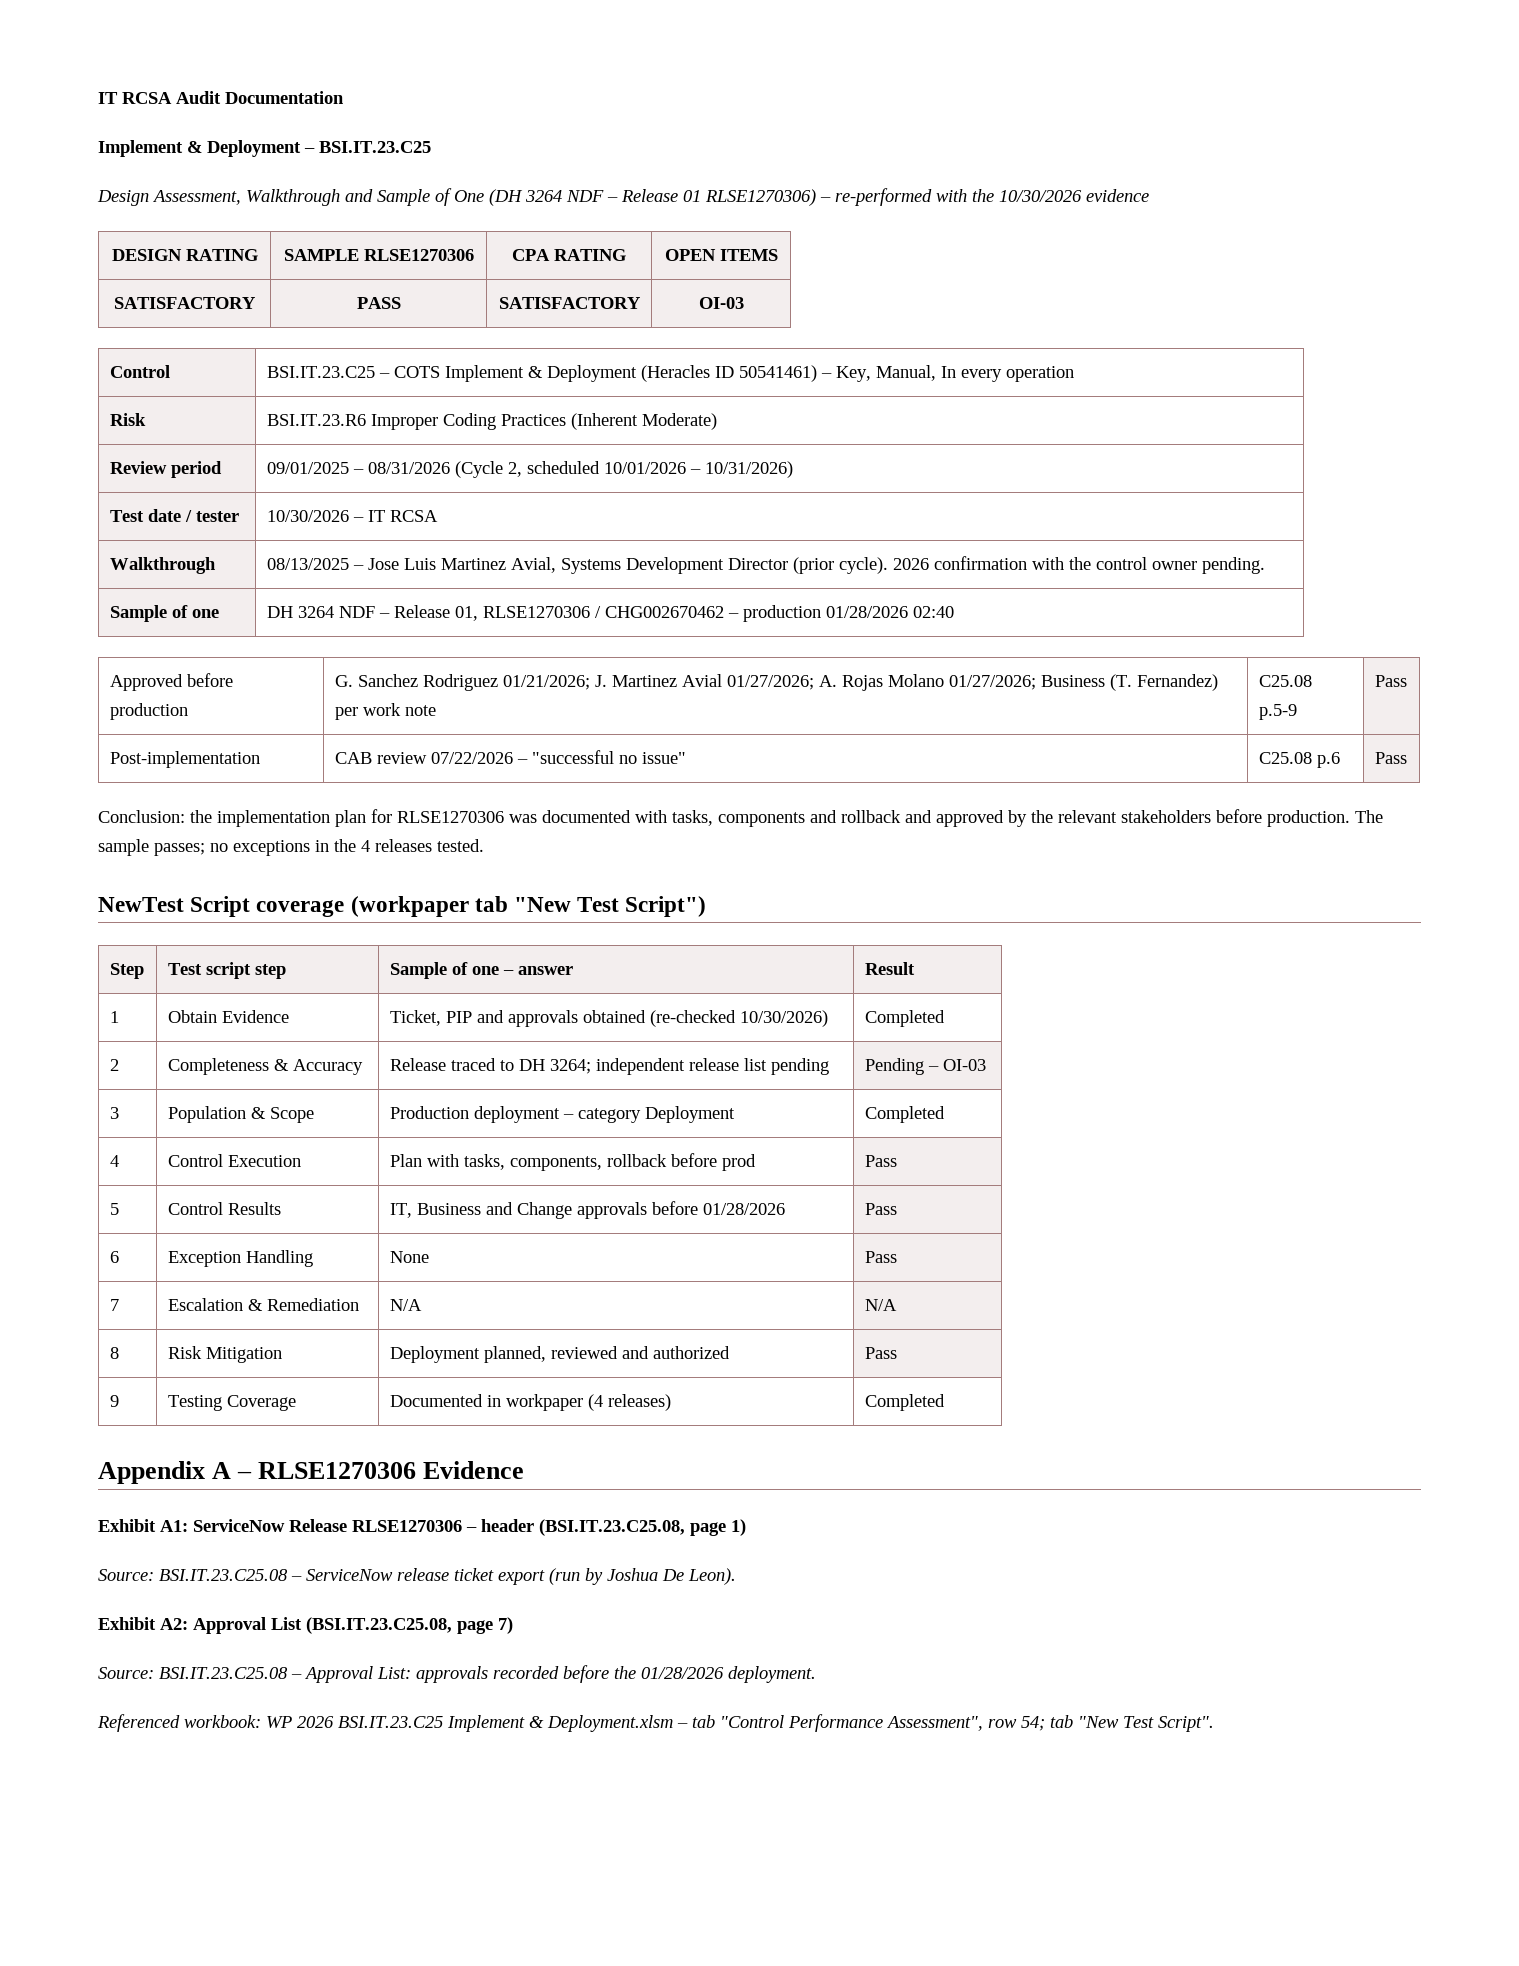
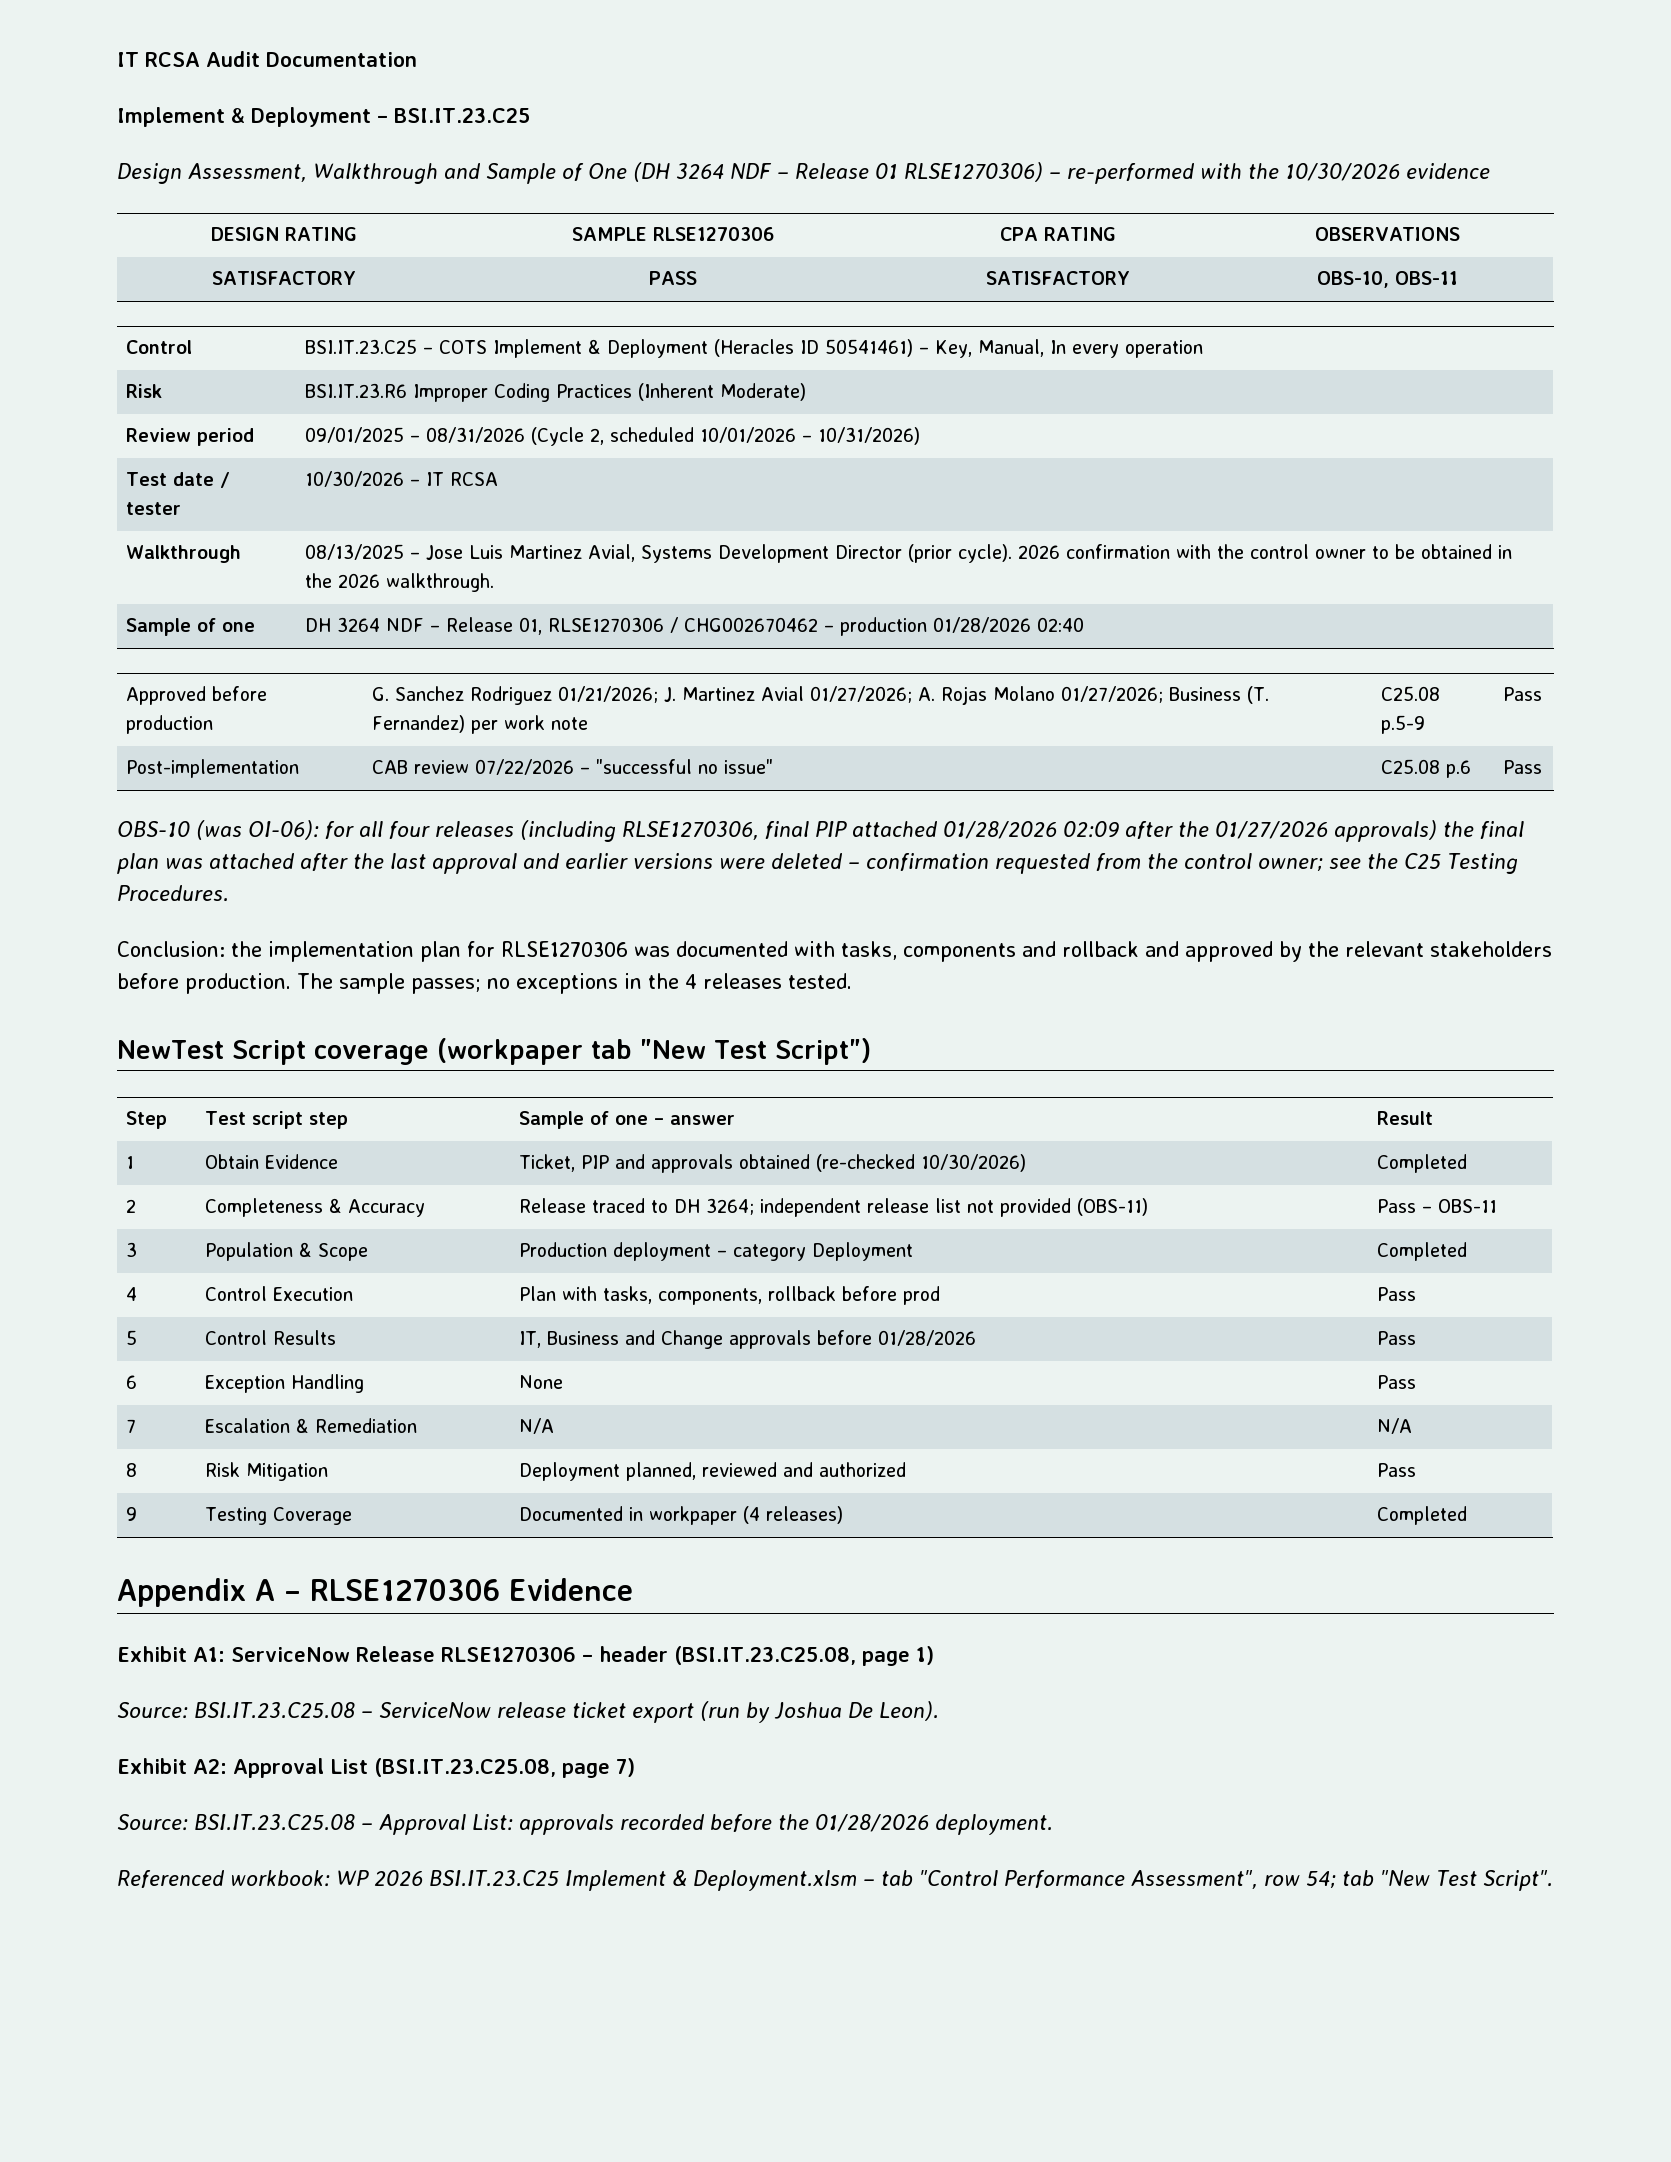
- DESIGN RATING | SAMPLE RLSE1270306 | CPA RATING | OPEN ITEMS
+ DESIGN RATING | SAMPLE RLSE1270306 | CPA RATING | OBSERVATIONS
- SATISFACTORY | PASS | SATISFACTORY | OI-03
+ SATISFACTORY | PASS | SATISFACTORY | OBS-10, OBS-11
- Walkthrough | 08/13/2025 – Jose Luis Martinez Avial, Systems Development Director (prior cycle). 2026 confirmation with the control owner pending.
+ Walkthrough | 08/13/2025 – Jose Luis Martinez Avial, Systems Development Director (prior cycle). 2026 confirmation with the control owner to be obtained in the 2026 walkthrough.
+ OBS-10 (was OI-06): for all four releases (including RLSE1270306, final PIP attached 01/28/2026 02:09 after the 01/27/2026 approvals) the final plan was attached after the last approval and earlier versions were deleted – confirmation requested from the control owner; see the C25 Testing Procedures.
- 2 | Completeness & Accuracy | Release traced to DH 3264; independent release list pending | Pending – OI-03
+ 2 | Completeness & Accuracy | Release traced to DH 3264; independent release list not provided (OBS-11) | Pass – OBS-11

